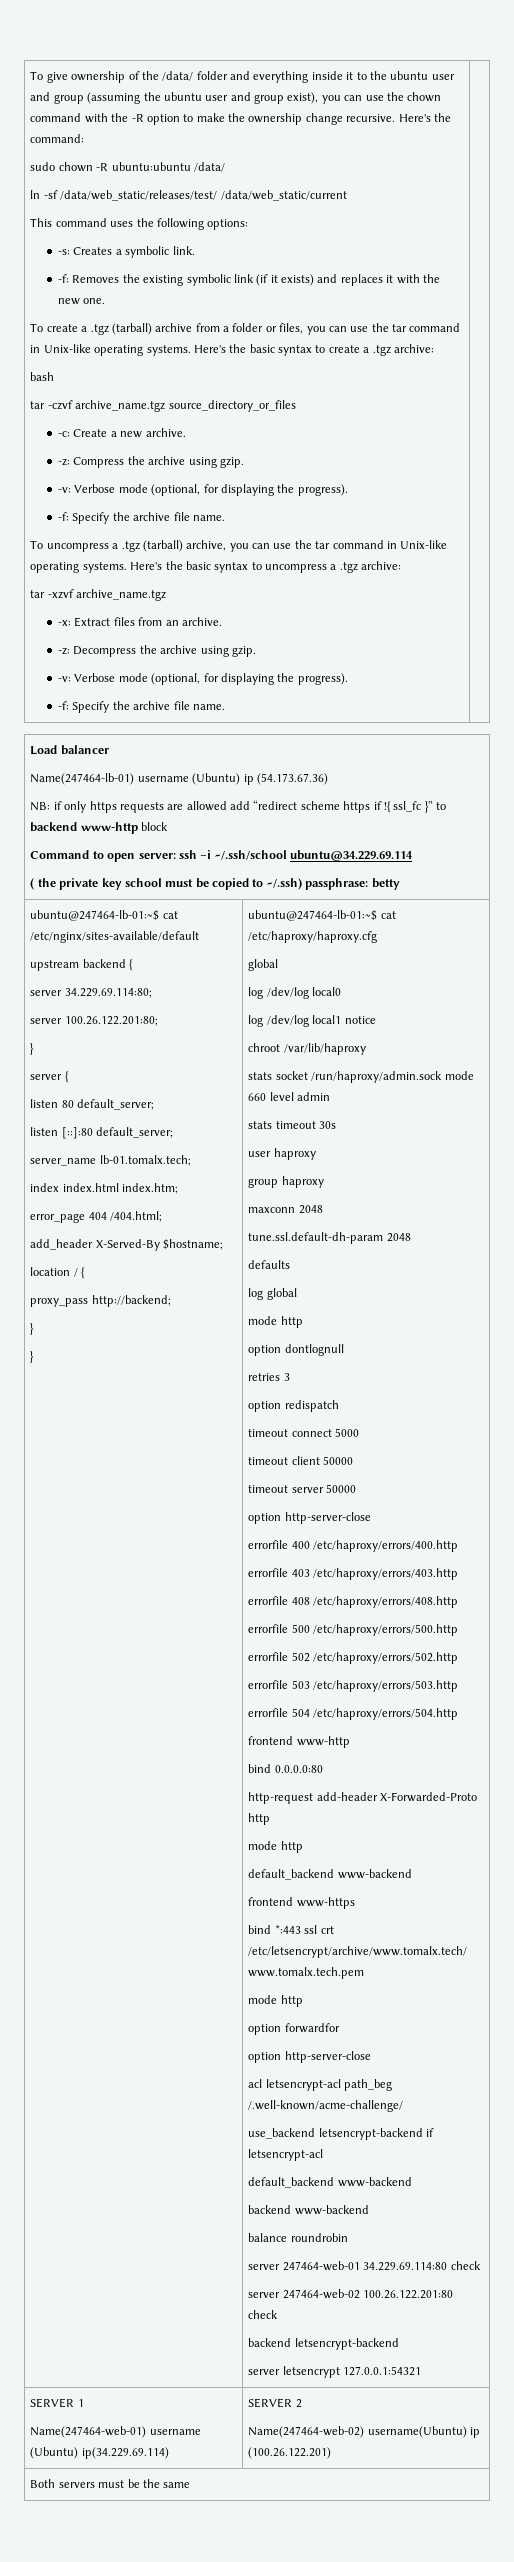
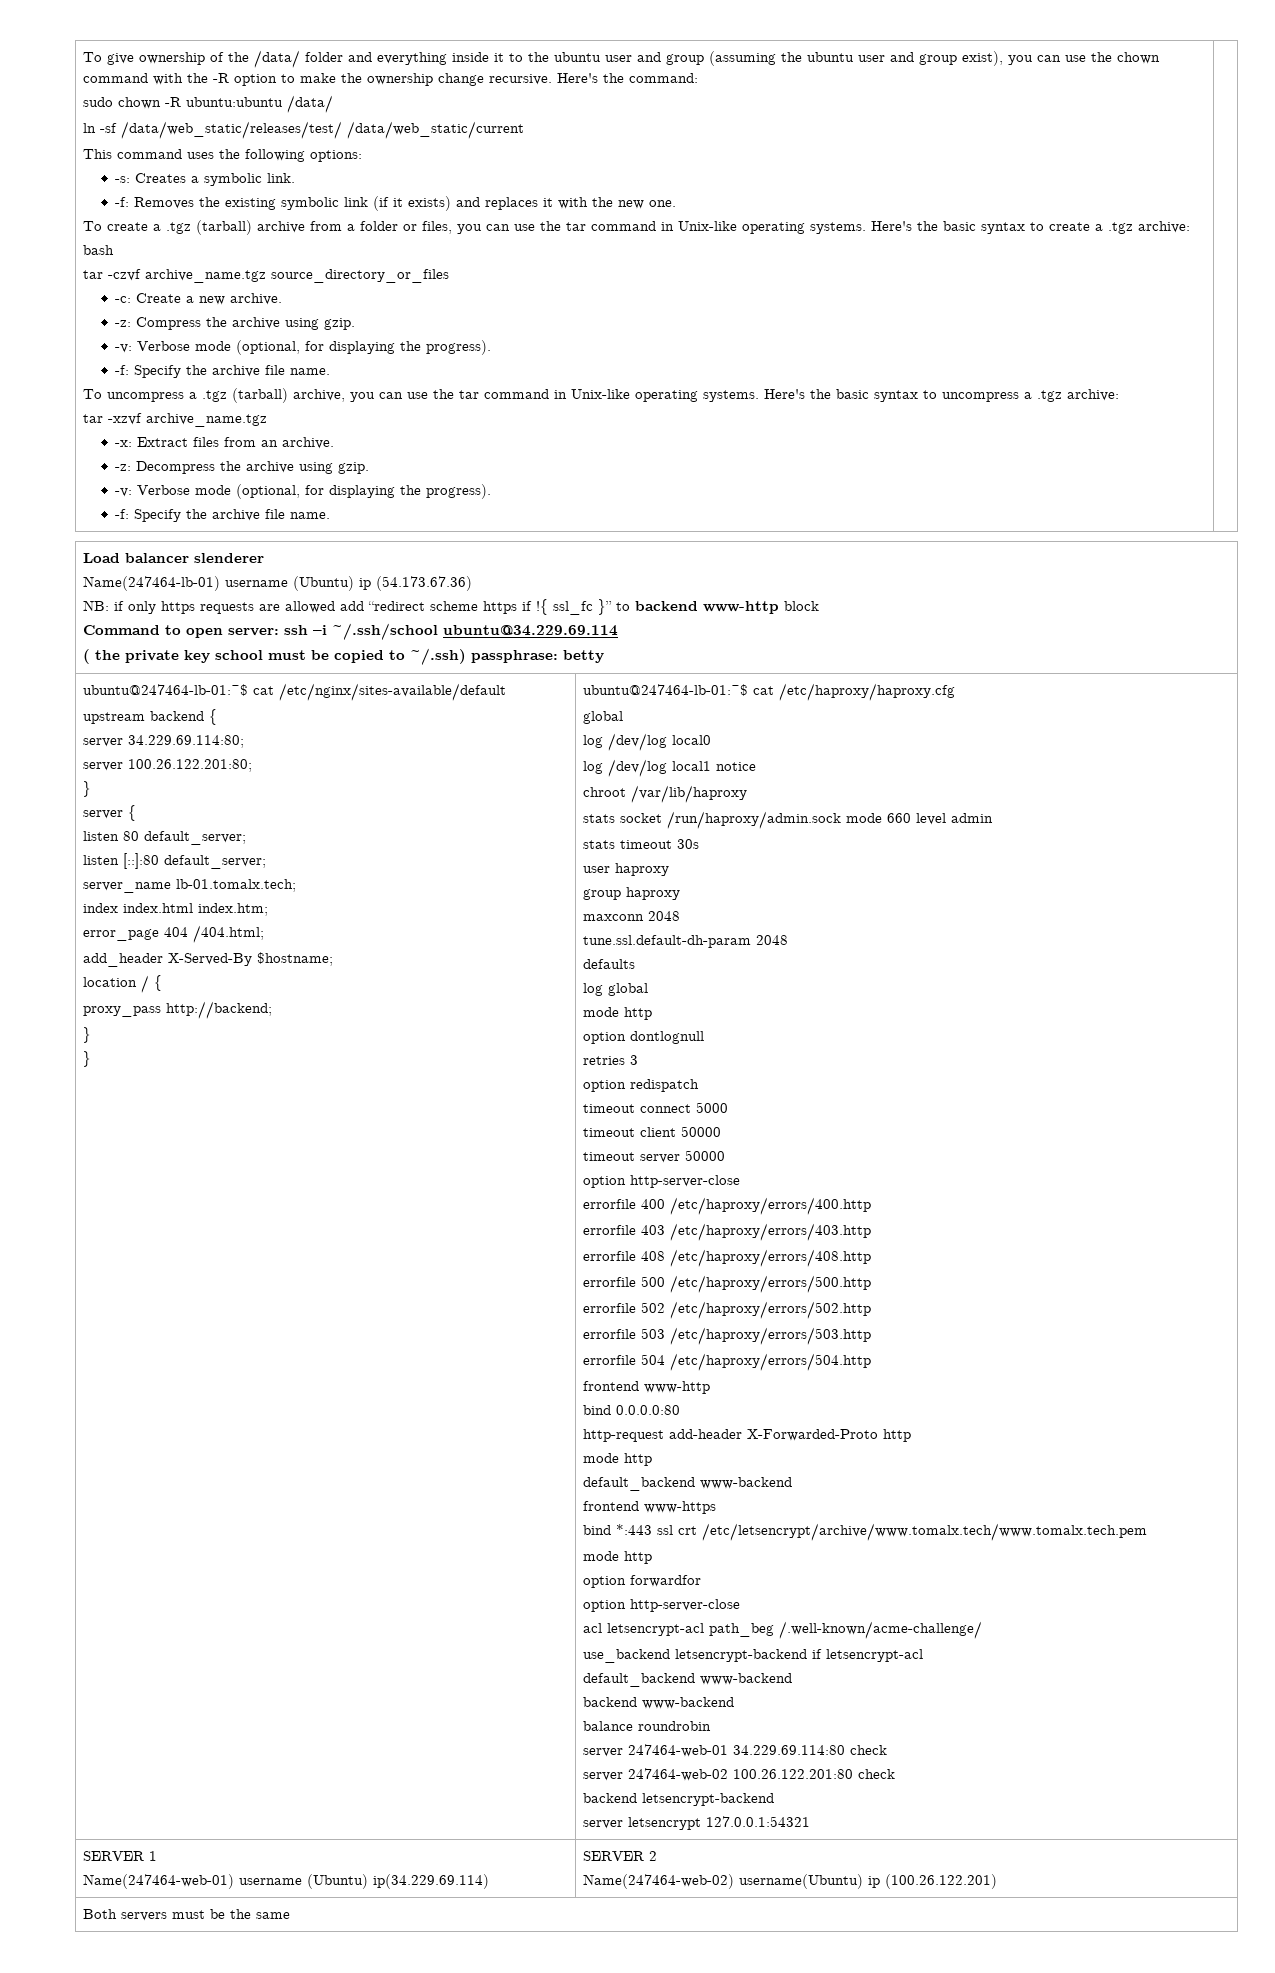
- Load balancer
+ Load balancer slenderer

